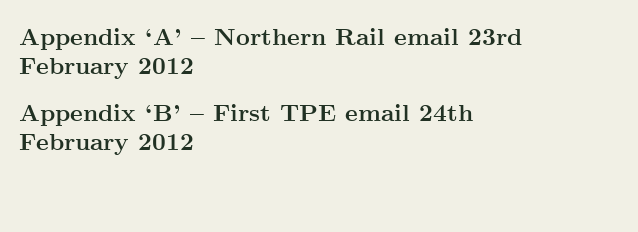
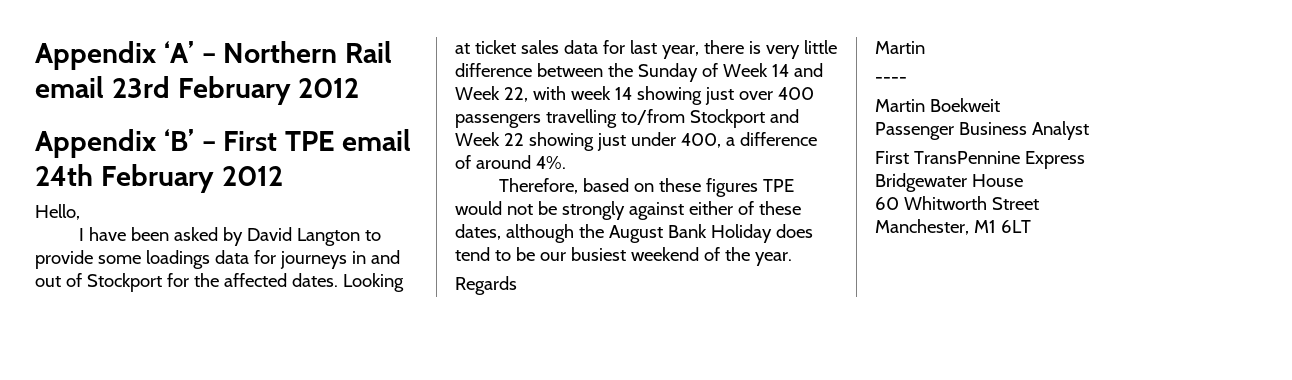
+ Hello,
+ I have been asked by David Langton to provide some loadings data for journeys in and out of Stockport for the affected dates. Looking at ticket sales data for last year, there is very little difference between the Sunday of Week 14 and Week 22, with week 14 showing just over 400 passengers travelling to/from Stockport and Week 22 showing just under 400, a difference of around 4%.
+ Therefore, based on these figures TPE would not be strongly against either of these dates, although the August Bank Holiday does tend to be our busiest weekend of the year.
+ Regards
+ Martin
+ ----
+ Martin Boekweit
+ Passenger Business Analyst
+ First TransPennine Express
+ Bridgewater House
+ 60 Whitworth Street
+ Manchester, M1 6LT

